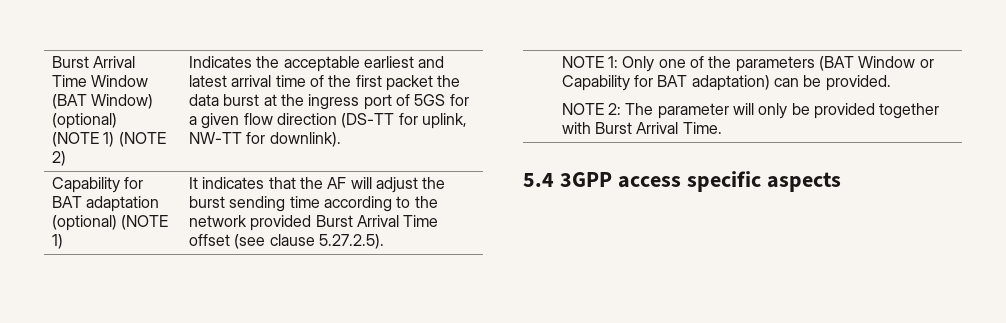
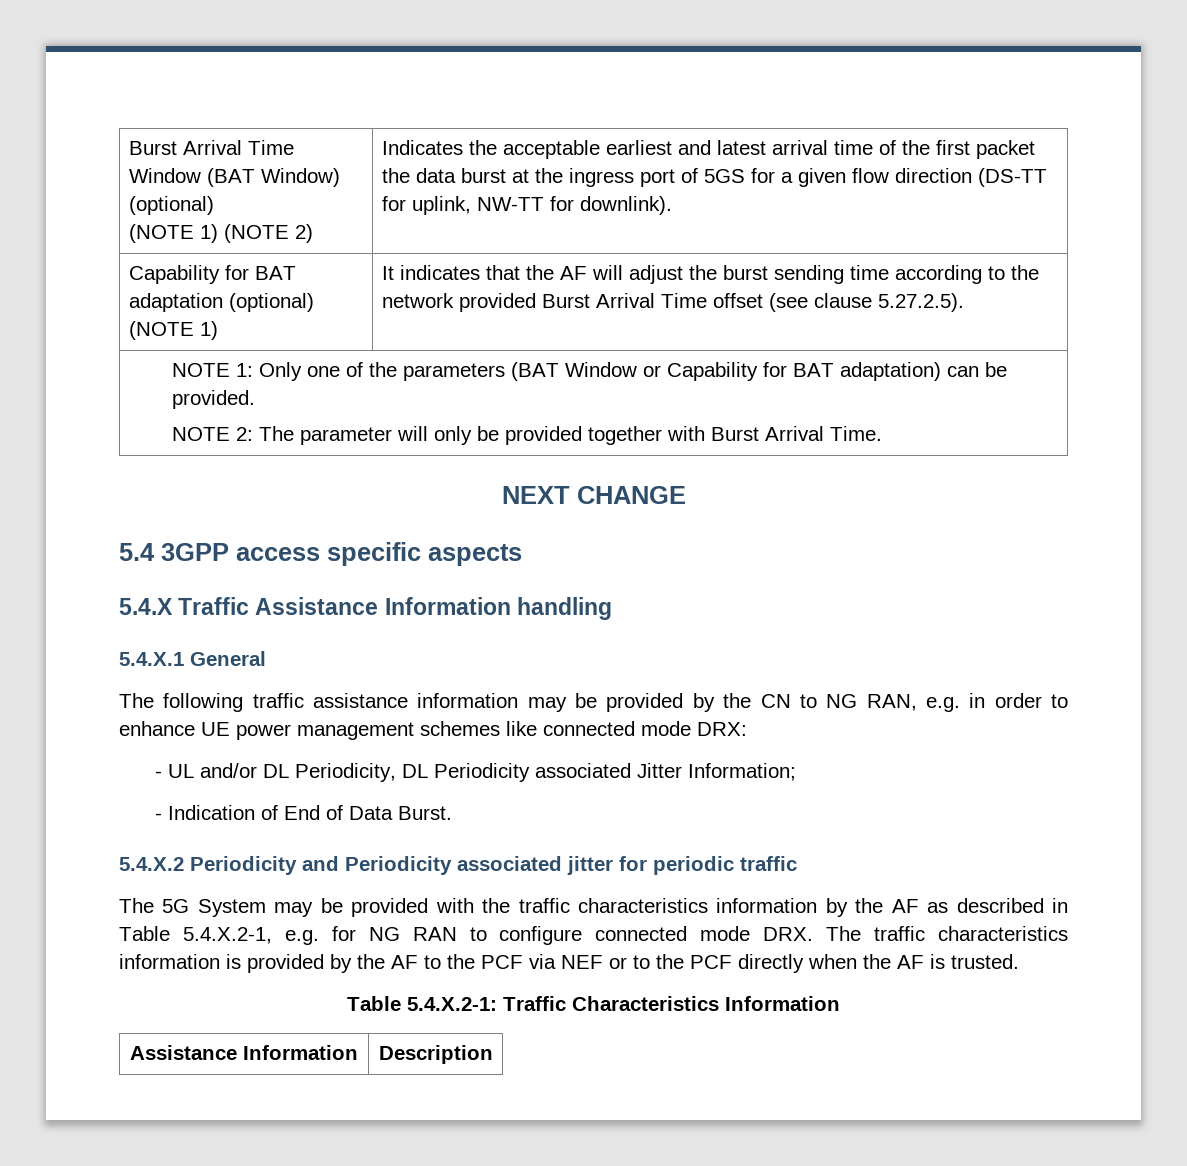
+ NEXT CHANGE
+ 5.4.X Traffic Assistance Information handling
+ 5.4.X.1 General
+ The following traffic assistance information may be provided by the CN to NG RAN, e.g. in order to enhance UE power management schemes like connected mode DRX:
+ - UL and/or DL Periodicity, DL Periodicity associated Jitter Information;
+ - Indication of End of Data Burst.
+ 5.4.X.2 Periodicity and Periodicity associated jitter for periodic traffic
+ The 5G System may be provided with the traffic characteristics information by the AF as described in Table 5.4.X.2-1, e.g. for NG RAN to configure connected mode DRX. The traffic characteristics information is provided by the AF to the PCF via NEF or to the PCF directly when the AF is trusted.
+ Table 5.4.X.2-1: Traffic Characteristics Information
+ Assistance Information | Description

